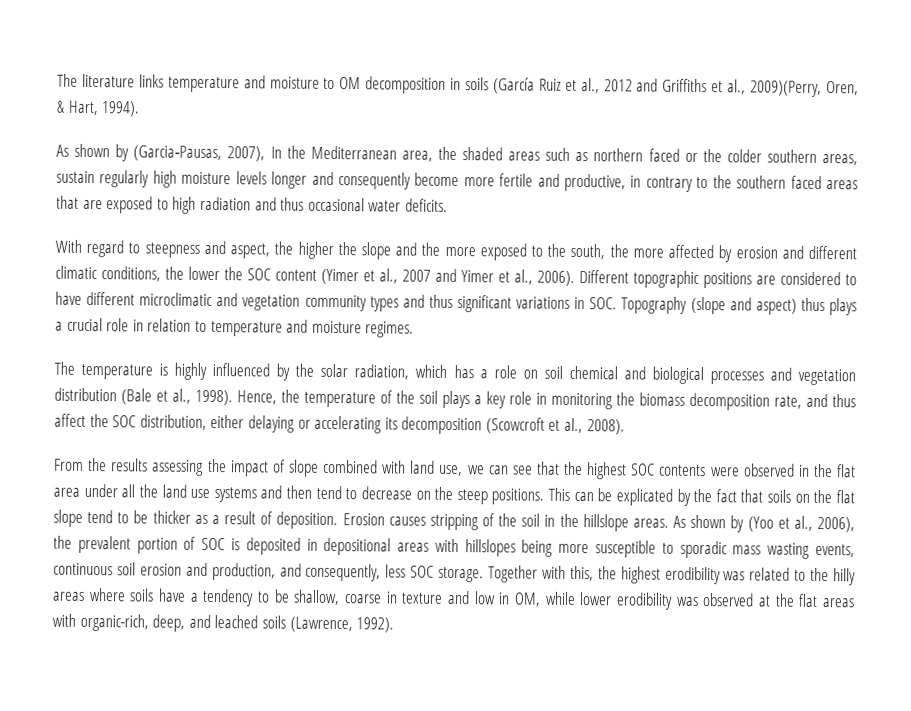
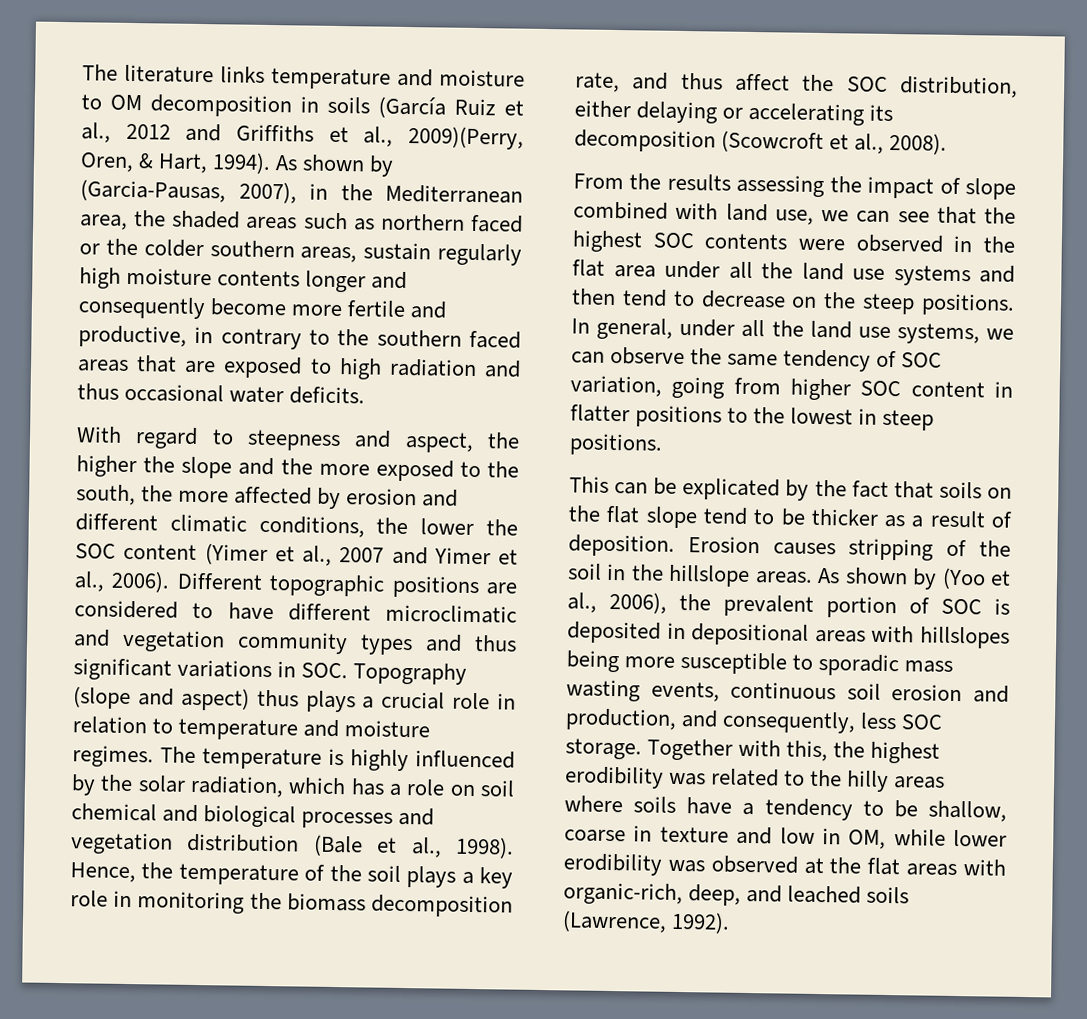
- The literature links temperature and moisture to OM decomposition in soils (García Ruiz et al., 2012 and Griffiths et al., 2009)(Perry, Oren, & Hart, 1994).
- As shown by (Garcia‐Pausas, 2007), In the Mediterranean area, the shaded areas such as northern faced or the colder southern areas, sustain regularly high moisture levels longer and consequently become more fertile and productive, in contrary to the southern faced areas that are exposed to high radiation and thus occasional water deficits.
+ The literature links temperature and moisture to OM decomposition in soils (García Ruiz et al., 2012 and Griffiths et al., 2009)(Perry, Oren, & Hart, 1994). As shown by (Garcia‐Pausas, 2007), in the Mediterranean area, the shaded areas such as northern faced or the colder southern areas, sustain regularly high moisture contents longer and consequently become more fertile and productive, in contrary to the southern faced areas that are exposed to high radiation and thus occasional water deficits.
- Different topographic positions are considered to have different microclimatic and vegetation community types and thus significant variations in SOC. Topography (slope and aspect) thus plays a crucial role in relation to temperature and moisture regimes.
- The temperature is highly influenced by the solar radiation, which has a role on soil chemical and biological processes and vegetation distribution (Bale et al., 1998).
+ Different topographic positions are considered to have different microclimatic and vegetation community types and thus significant variations in SOC. Topography (slope and aspect) thus plays a crucial role in relation to temperature and moisture regimes. The temperature is highly influenced by the solar radiation, which has a role on soil chemical and biological processes and vegetation distribution (Bale et al., 1998).
- From the results assessing the impact of slope combined with land use, we can see that the highest SOC contents were observed in the flat area under all the land use systems and then tend to decrease on the steep positions. This can be explicated by the fact that soils on the flat slope tend to be thicker as a result of deposition.
+ From the results assessing the impact of slope combined with land use, we can see that the highest SOC contents were observed in the flat area under all the land use systems and then tend to decrease on the steep positions. In general, under all the land use systems, we can observe the same tendency of SOC variation, going from higher SOC content in flatter positions to the lowest in steep positions.
+ This can be explicated by the fact that soils on the flat slope tend to be thicker as a result of deposition.

